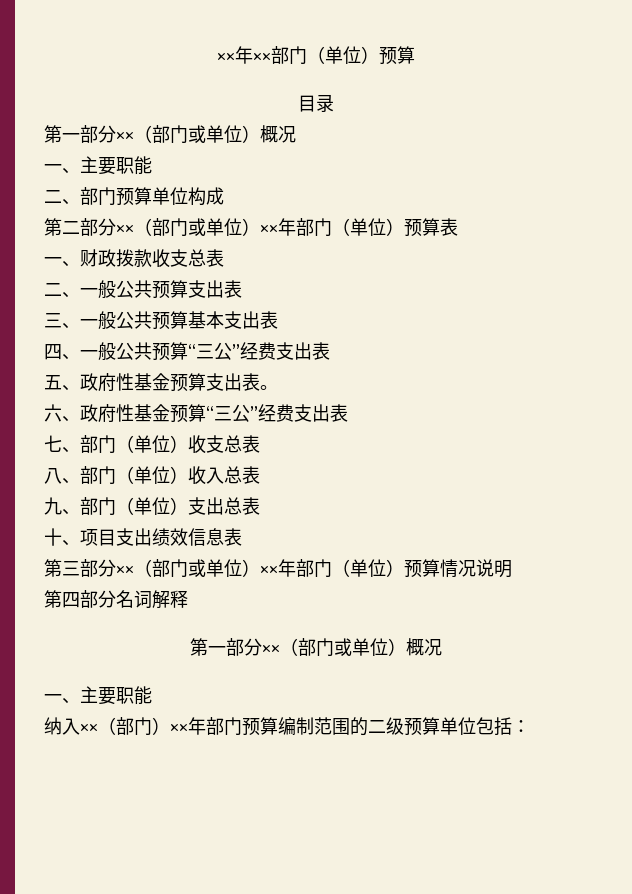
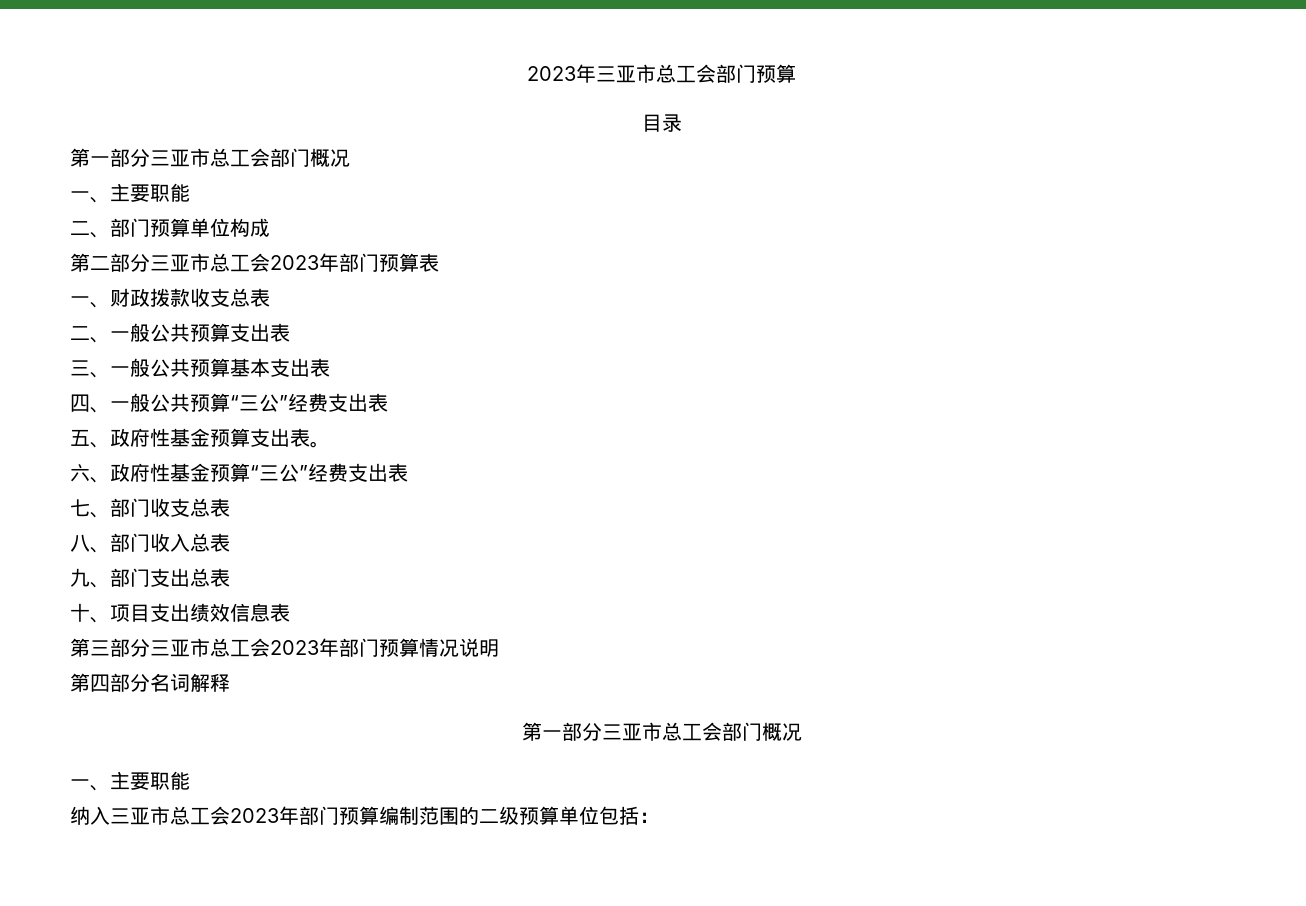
- ××年××部门（单位）预算
+ 2023年三亚市总工会部门预算
  目录
- 第一部分××（部门或单位）概况
+ 第一部分三亚市总工会部门概况
- 第二部分××（部门或单位）××年部门（单位）预算表
+ 第二部分三亚市总工会2023年部门预算表
- 七、部门（单位）收支总表
+ 七、部门收支总表
- 八、部门（单位）收入总表
+ 八、部门收入总表
- 九、部门（单位）支出总表
+ 九、部门支出总表
- 第三部分××（部门或单位）××年部门（单位）预算情况说明
+ 第三部分三亚市总工会2023年部门预算情况说明
  第四部分名词解释
- 第一部分××（部门或单位）概况
+ 第一部分三亚市总工会部门概况
- 纳入××（部门）××年部门预算编制范围的二级预算单位包括：
+ 纳入三亚市总工会2023年部门预算编制范围的二级预算单位包括：

